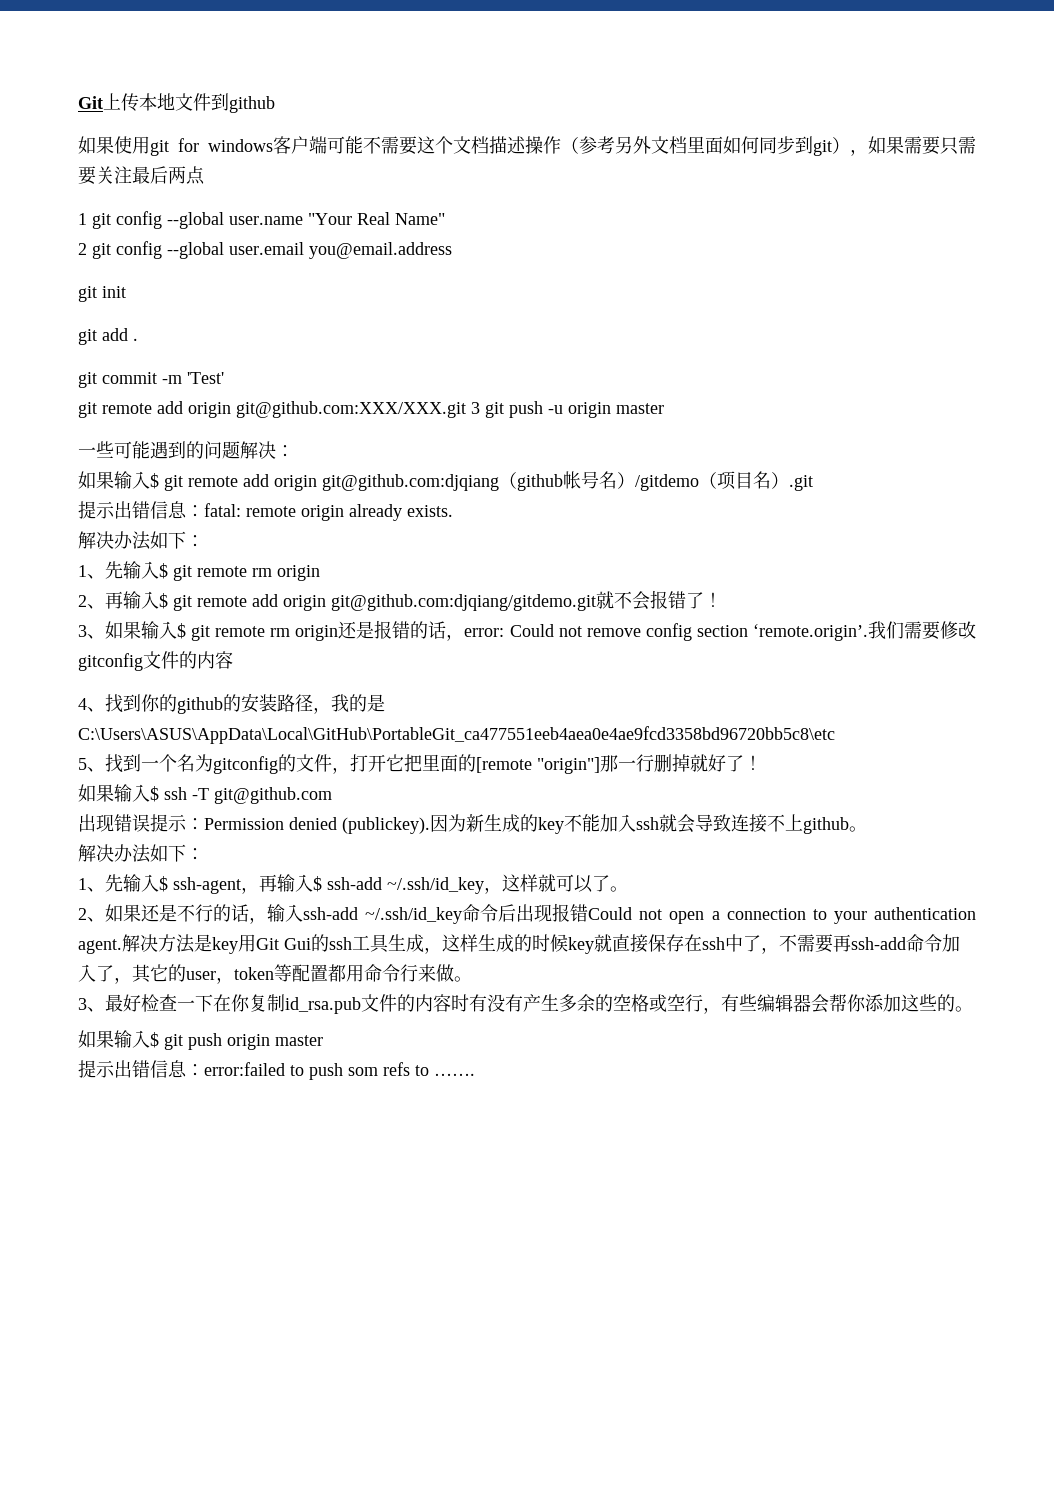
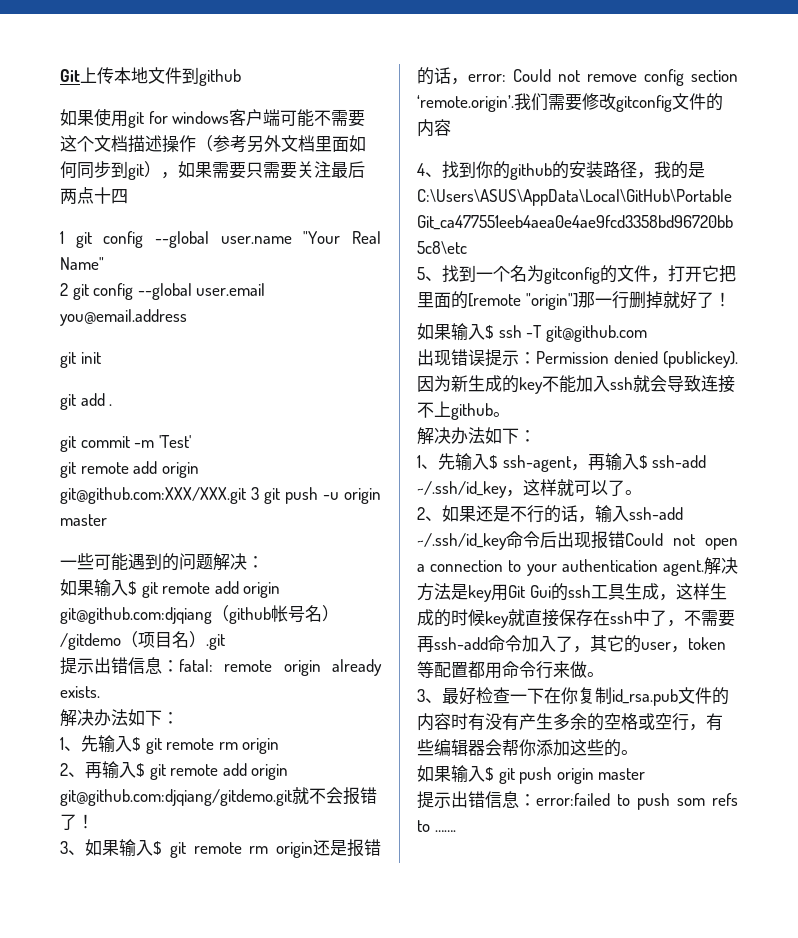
- 如果使用git for windows客户端可能不需要这个文档描述操作（参考另外文档里面如何同步到git），如果需要只需要关注最后两点
+ 如果使用git for windows客户端可能不需要这个文档描述操作（参考另外文档里面如何同步到git），如果需要只需要关注最后两点十四

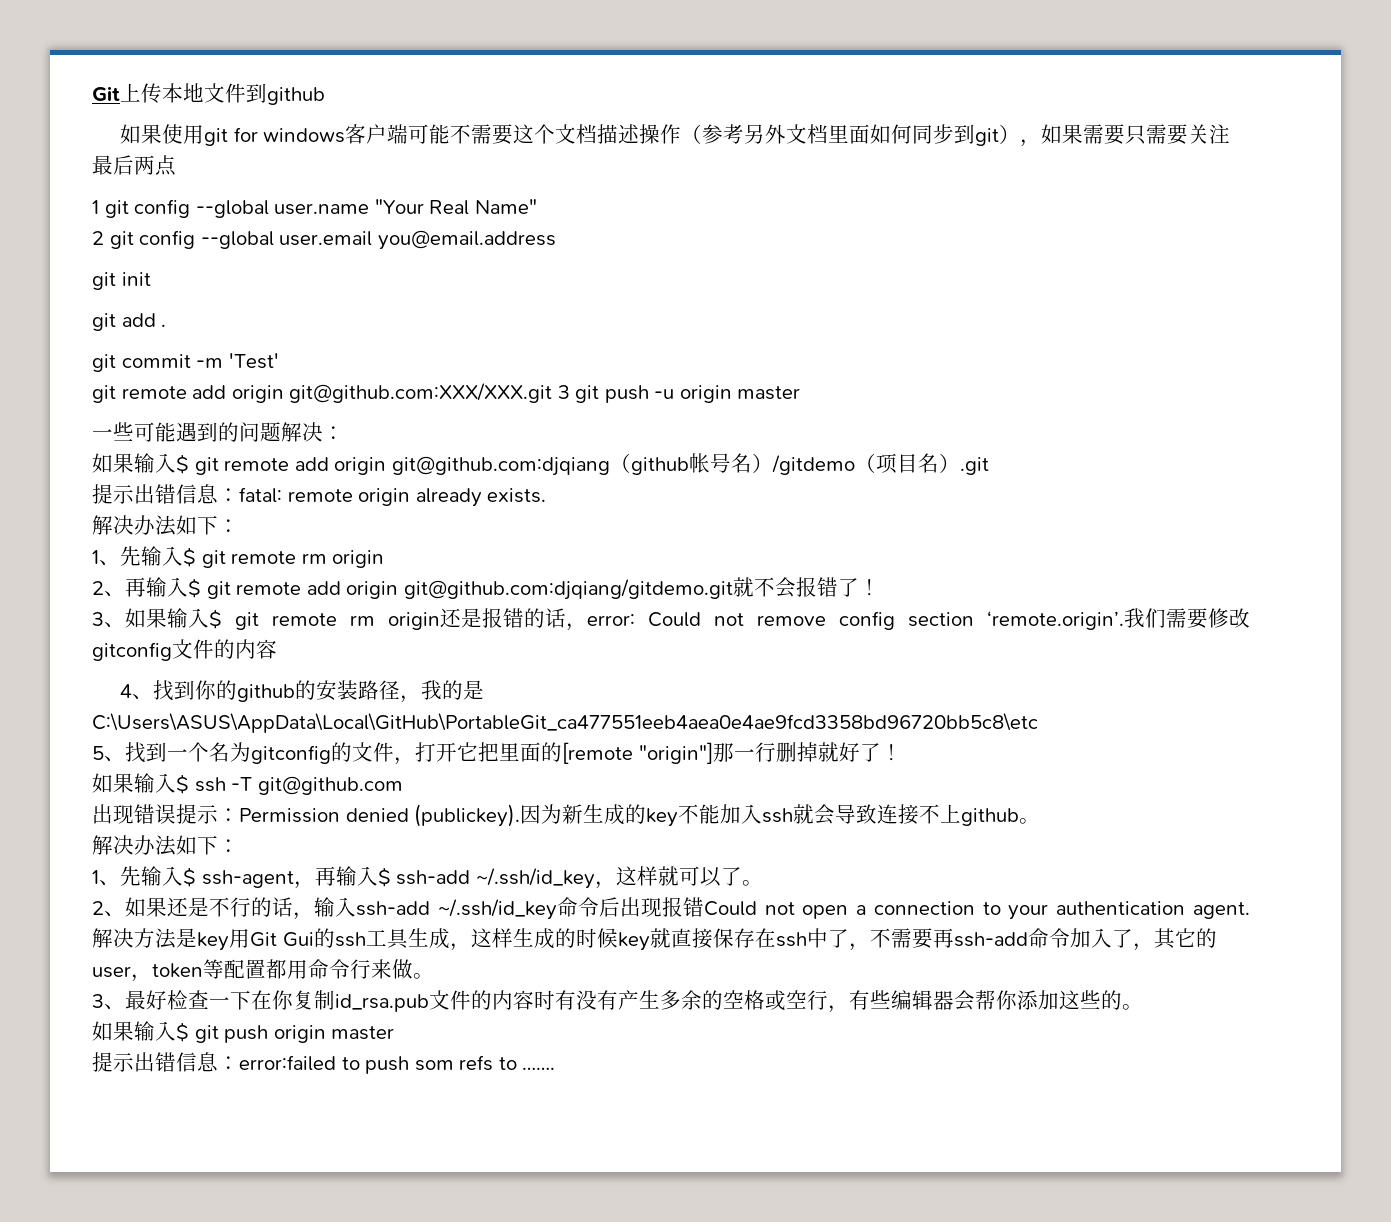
- 如果使用git for windows客户端可能不需要这个文档描述操作（参考另外文档里面如何同步到git），如果需要只需要关注最后两点十四
+ 如果使用git for windows客户端可能不需要这个文档描述操作（参考另外文档里面如何同步到git），如果需要只需要关注最后两点

